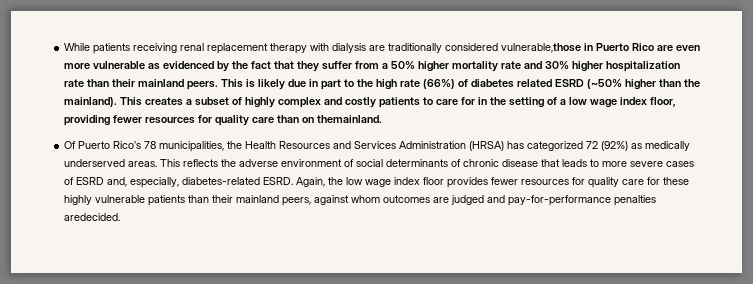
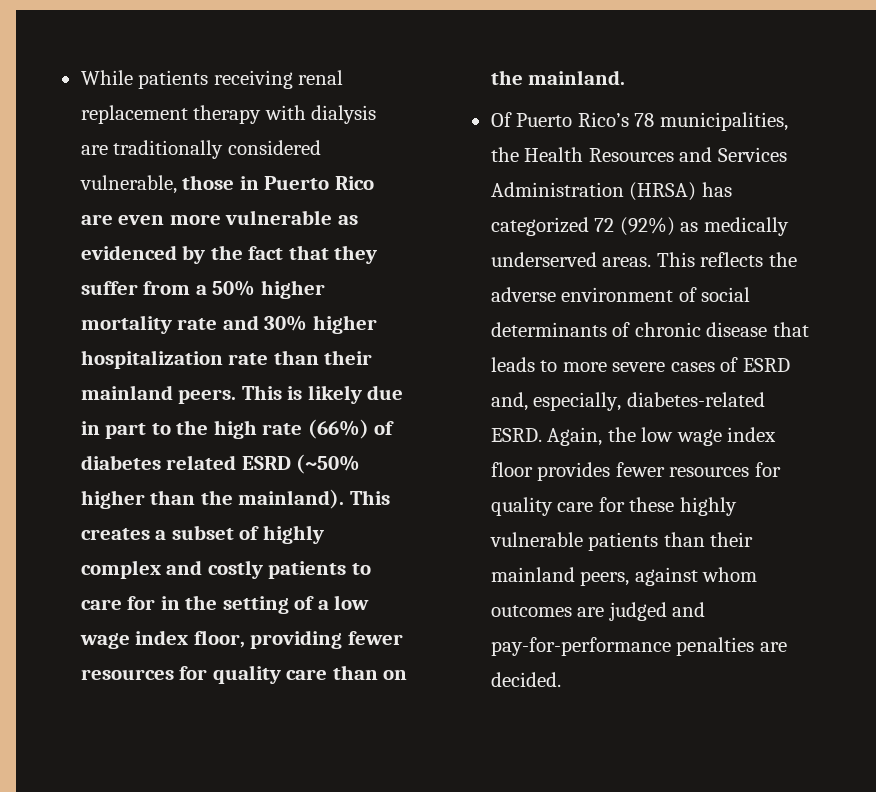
- While patients receiving renal replacement therapy with dialysis are traditionally considered vulnerable,those in Puerto Rico are even more vulnerable as evidenced by the fact that they suffer from a 50% higher mortality rate and 30% higher hospitalization rate than their mainland peers.
+ While patients receiving renal replacement therapy with dialysis are traditionally considered vulnerable, those in Puerto Rico are even more vulnerable as evidenced by the fact that they suffer from a 50% higher mortality rate and 30% higher hospitalization rate than their mainland peers.
- This creates a subset of highly complex and costly patients to care for in the setting of a low wage index floor, providing fewer resources for quality care than on themainland.
+ This creates a subset of highly complex and costly patients to care for in the setting of a low wage index floor, providing fewer resources for quality care than on the mainland.
- Again, the low wage index floor provides fewer resources for quality care for these highly vulnerable patients than their mainland peers, against whom outcomes are judged and pay-for-performance penalties aredecided.
+ Again, the low wage index floor provides fewer resources for quality care for these highly vulnerable patients than their mainland peers, against whom outcomes are judged and pay-for-performance penalties are decided.

